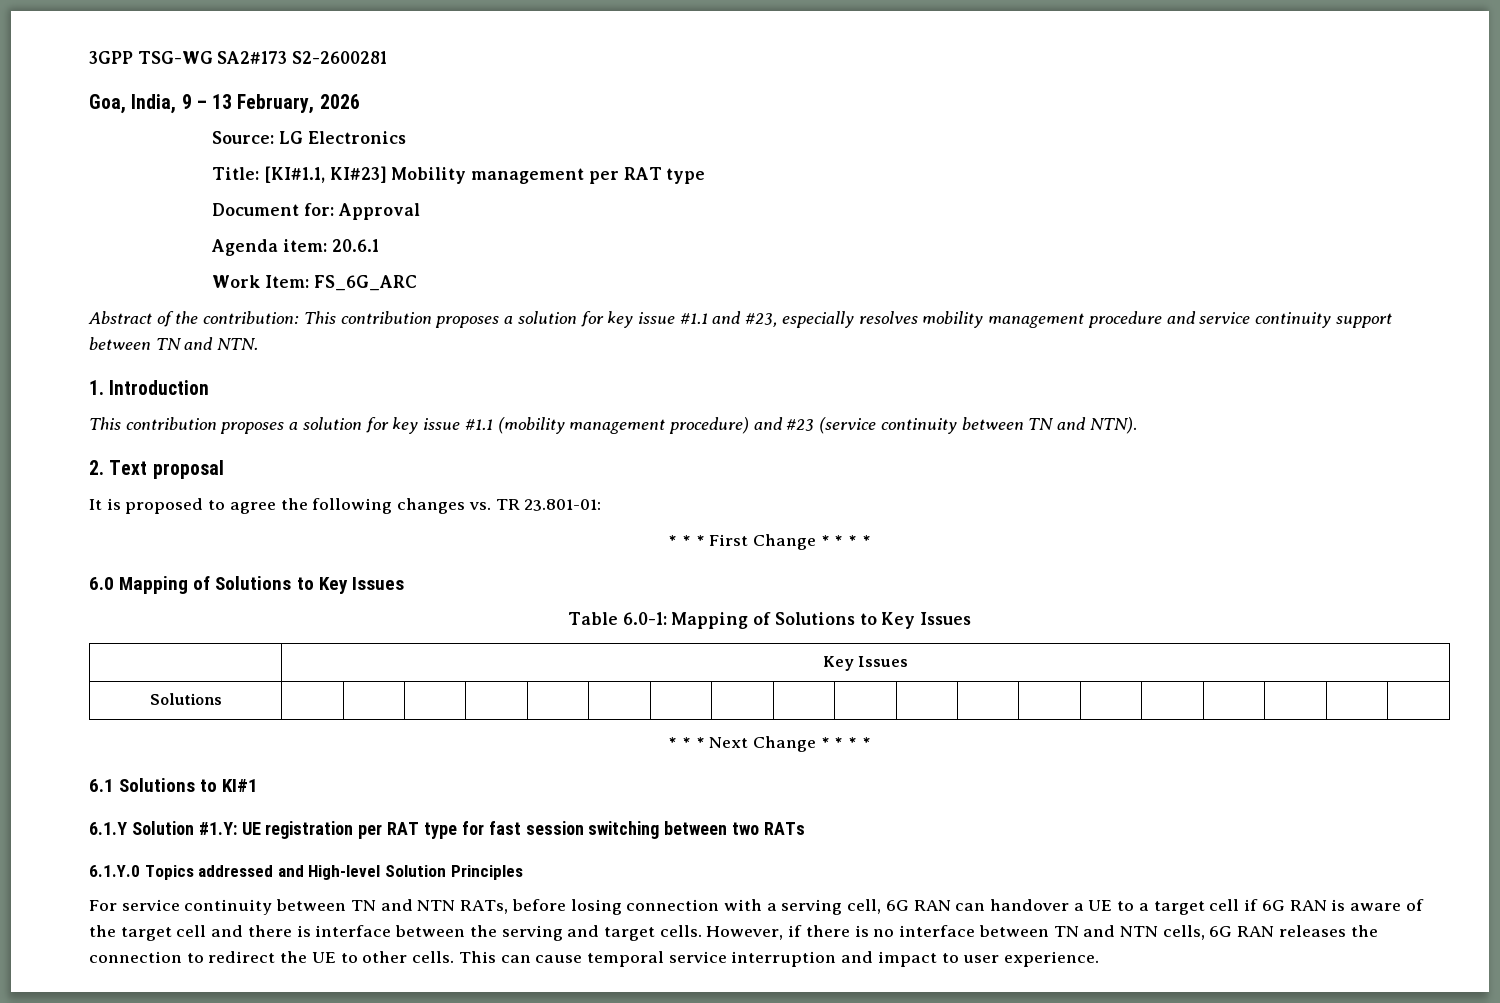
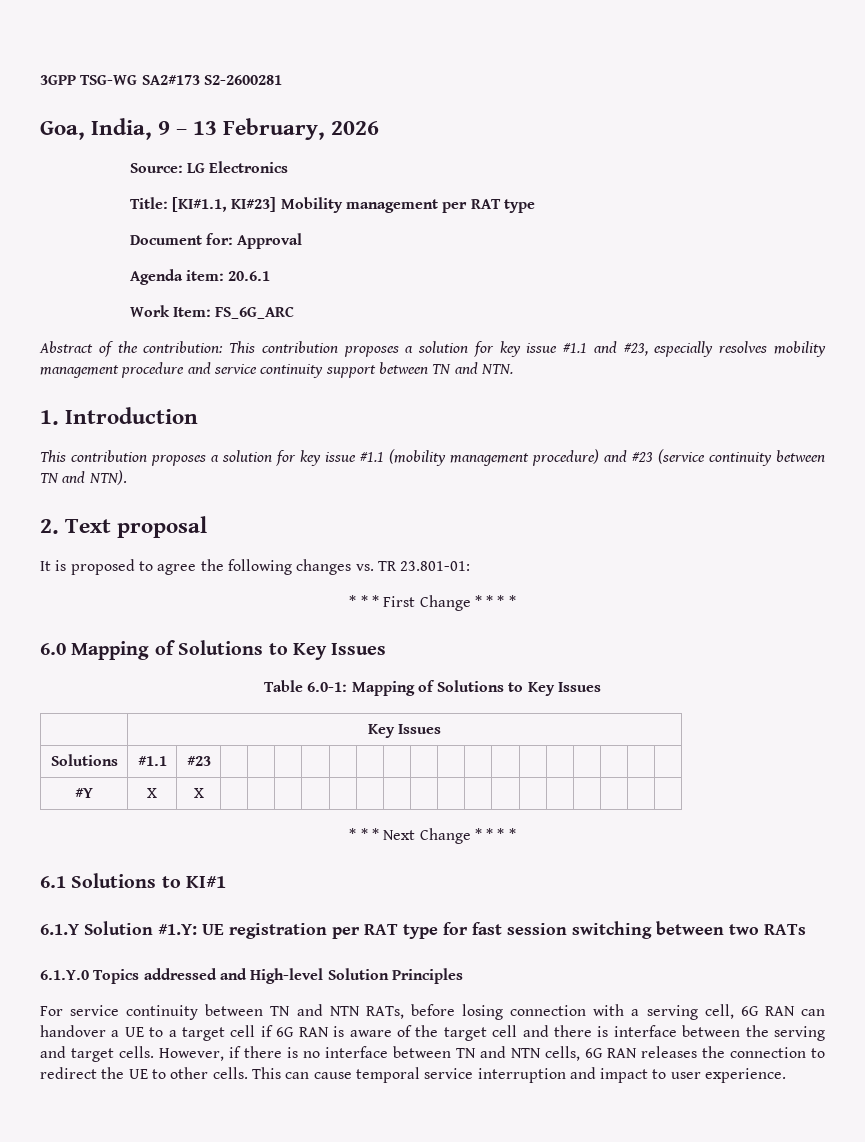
- Solutions | | | | | | | | | | | | | | | | | | |
+ Solutions | #1.1 | #23 | | | | | | | | | | | | | | | | |
+ #Y | X | X | | | | | | | | | | | | | | | | |

